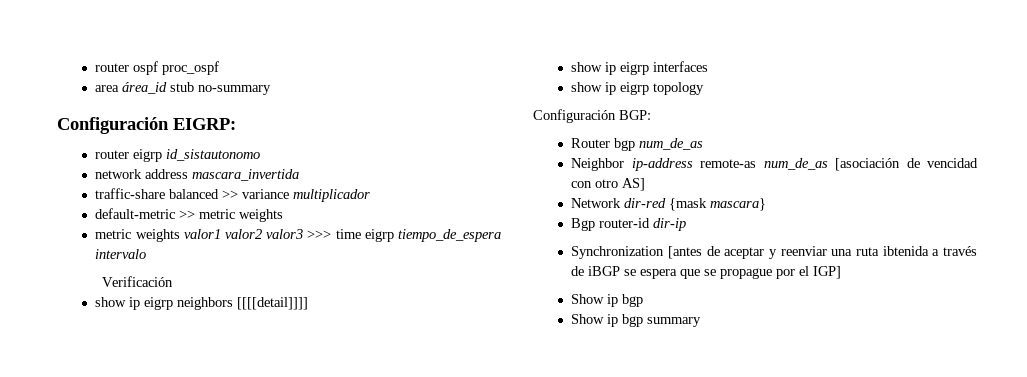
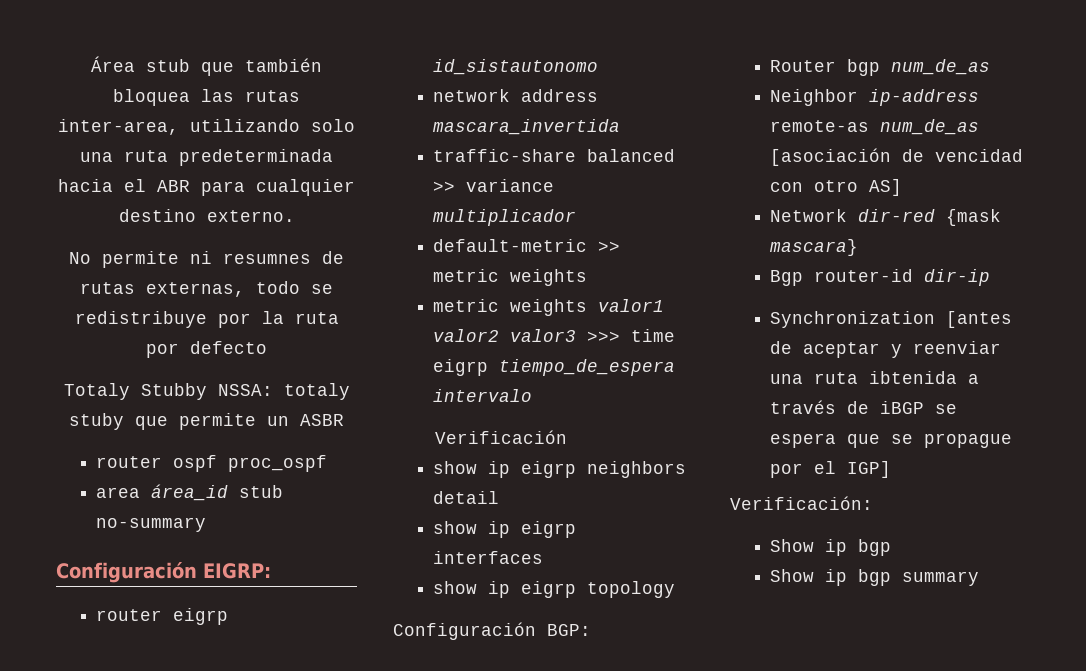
+ Área stub que también bloquea las rutas inter-area, utilizando solo una ruta predeterminada hacia el ABR para cualquier destino externo.
+ No permite ni resumnes de rutas externas, todo se redistribuye por la ruta por defecto
+ Totaly Stubby NSSA: totaly stuby que permite un ASBR
- show ip eigrp neighbors [[[[detail]]]]
+ show ip eigrp neighbors detail
+ Verificación:

